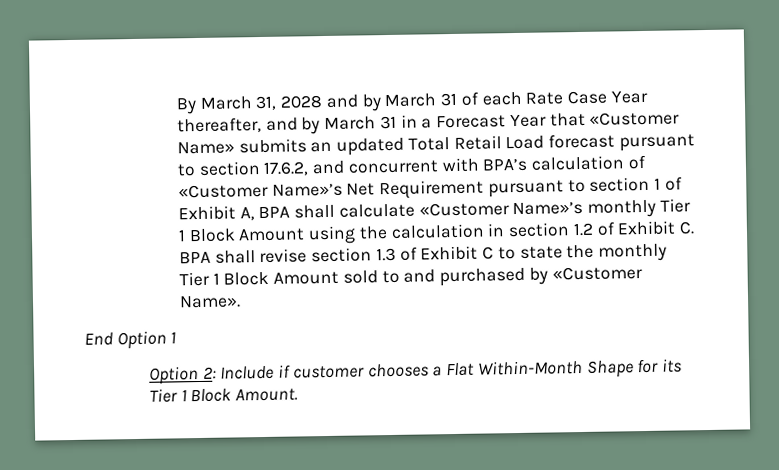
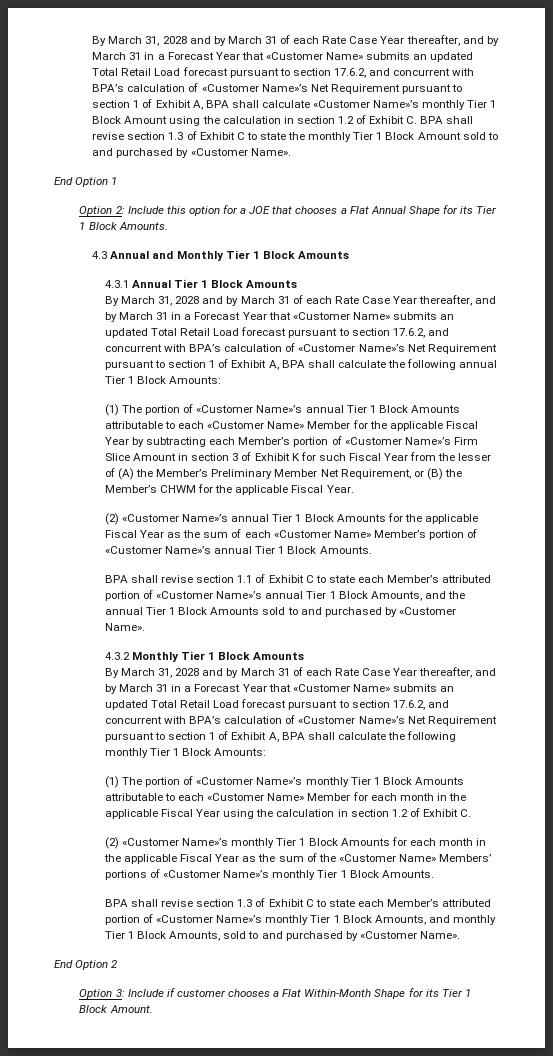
- Option 2: Include if customer chooses a Flat Within-Month Shape for its Tier 1 Block Amount.
+ Option 2: Include this option for a JOE that chooses a Flat Annual Shape for its Tier 1 Block Amounts.
+ 4.3 Annual and Monthly Tier 1 Block Amounts
+ 4.3.1 Annual Tier 1 Block Amounts
+ By March 31, 2028 and by March 31 of each Rate Case Year thereafter, and by March 31 in a Forecast Year that «Customer Name» submits an updated Total Retail Load forecast pursuant to section 17.6.2, and concurrent with BPA’s calculation of «Customer Name»’s Net Requirement pursuant to section 1 of Exhibit A, BPA shall calculate the following annual Tier 1 Block Amounts:
+ (1) The portion of «Customer Name»’s annual Tier 1 Block Amounts attributable to each «Customer Name» Member for the applicable Fiscal Year by subtracting each Member’s portion of «Customer Name»’s Firm Slice Amount in section 3 of Exhibit K for such Fiscal Year from the lesser of (A) the Member’s Preliminary Member Net Requirement, or (B) the Member’s CHWM for the applicable Fiscal Year.
+ (2) «Customer Name»’s annual Tier 1 Block Amounts for the applicable Fiscal Year as the sum of each «Customer Name» Member’s portion of «Customer Name»’s annual Tier 1 Block Amounts.
+ BPA shall revise section 1.1 of Exhibit C to state each Member’s attributed portion of «Customer Name»’s annual Tier 1 Block Amounts, and the annual Tier 1 Block Amounts sold to and purchased by «Customer Name».
+ 4.3.2 Monthly Tier 1 Block Amounts
+ By March 31, 2028 and by March 31 of each Rate Case Year thereafter, and by March 31 in a Forecast Year that «Customer Name» submits an updated Total Retail Load forecast pursuant to section 17.6.2, and concurrent with BPA’s calculation of «Customer Name»’s Net Requirement pursuant to section 1 of Exhibit A, BPA shall calculate the following monthly Tier 1 Block Amounts:
+ (1) The portion of «Customer Name»’s monthly Tier 1 Block Amounts attributable to each «Customer Name» Member for each month in the applicable Fiscal Year using the calculation in section 1.2 of Exhibit C.
+ (2) «Customer Name»’s monthly Tier 1 Block Amounts for each month in the applicable Fiscal Year as the sum of the «Customer Name» Members’ portions of «Customer Name»’s monthly Tier 1 Block Amounts.
+ BPA shall revise section 1.3 of Exhibit C to state each Member’s attributed portion of «Customer Name»’s monthly Tier 1 Block Amounts, and monthly Tier 1 Block Amounts, sold to and purchased by «Customer Name».
+ End Option 2
+ Option 3: Include if customer chooses a Flat Within-Month Shape for its Tier 1 Block Amount.

